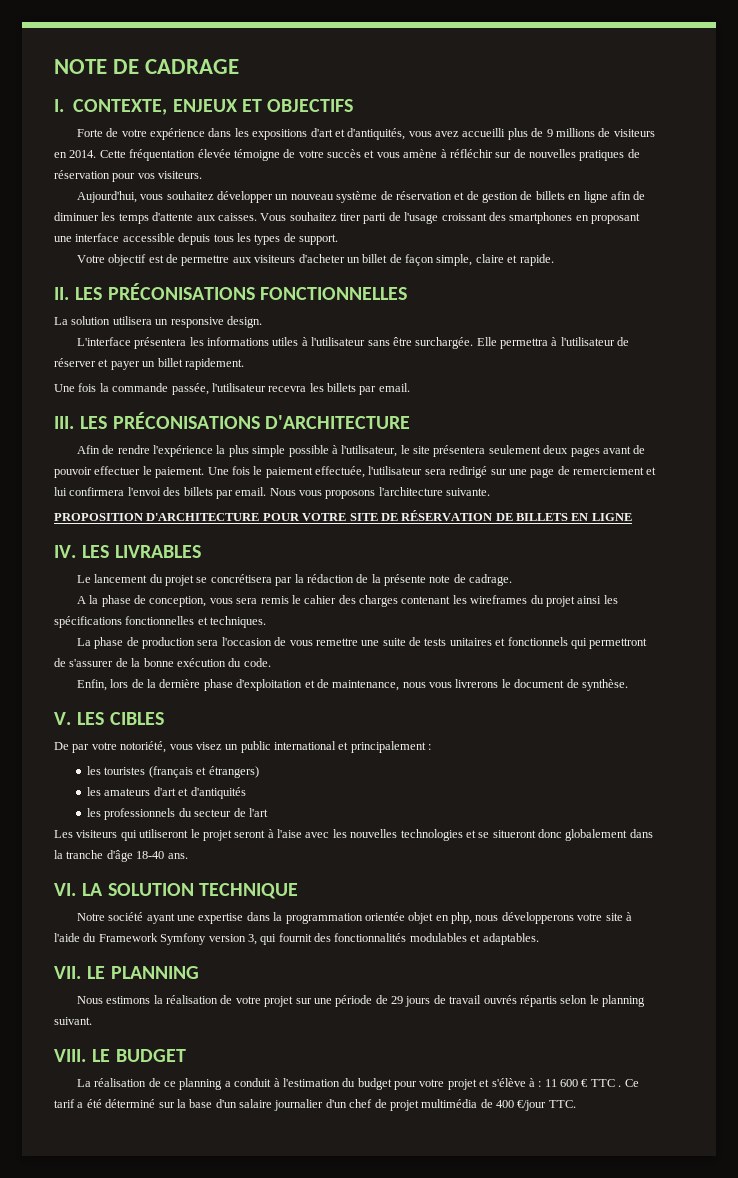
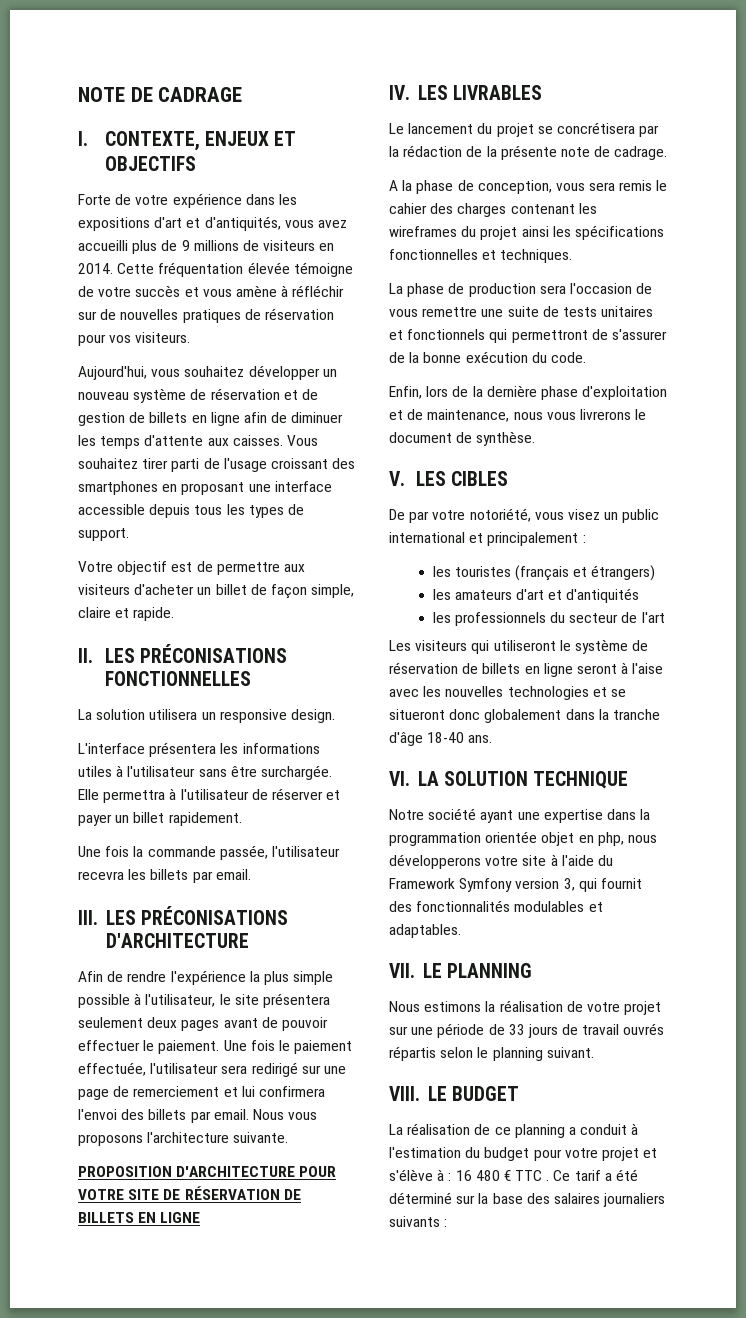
- Les visiteurs qui utiliseront le projet seront à l'aise avec les nouvelles technologies et se situeront donc globalement dans la tranche d'âge 18-40 ans.
+ Les visiteurs qui utiliseront le système de réservation de billets en ligne seront à l'aise avec les nouvelles technologies et se situeront donc globalement dans la tranche d'âge 18-40 ans.
- Nous estimons la réalisation de votre projet sur une période de 29 jours de travail ouvrés répartis selon le planning suivant.
+ Nous estimons la réalisation de votre projet sur une période de 33 jours de travail ouvrés répartis selon le planning suivant.
- La réalisation de ce planning a conduit à l'estimation du budget pour votre projet et s'élève à : 11 600 € TTC .
+ La réalisation de ce planning a conduit à l'estimation du budget pour votre projet et s'élève à : 16 480 € TTC .
- Ce tarif a été déterminé sur la base d'un salaire journalier d'un chef de projet multimédia de 400 €/jour TTC.
+ Ce tarif a été déterminé sur la base des salaires journaliers suivants :

